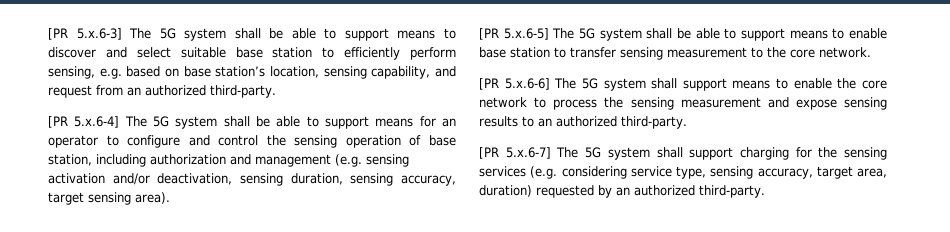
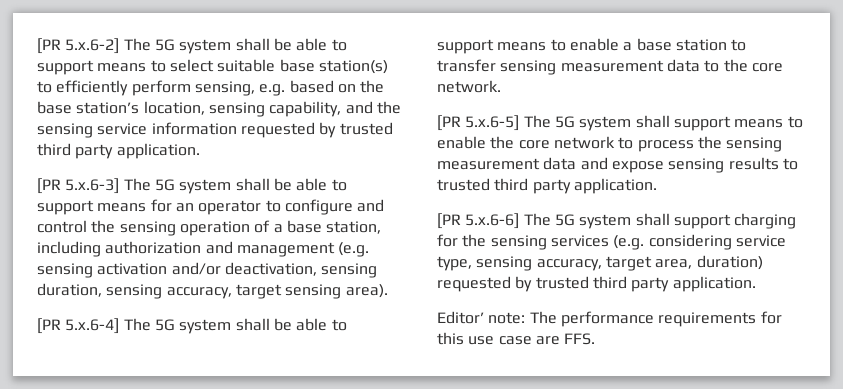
- [PR 5.x.6-3] The 5G system shall be able to support means to discover and select suitable base station to efficiently perform sensing, e.g. based on base station’s location, sensing capability, and request from an authorized third-party.
- [PR 5.x.6-4] The 5G system shall be able to support means for an operator to configure and control the sensing operation of base station, including authorization and management (e.g. sensing activation and/or deactivation, sensing duration, sensing accuracy, target sensing area).
+ [PR 5.x.6-2] The 5G system shall be able to support means to select suitable base station(s) to efficiently perform sensing, e.g. based on the base station’s location, sensing capability, and the sensing service information requested by trusted third party application.
+ [PR 5.x.6-3] The 5G system shall be able to support means for an operator to configure and control the sensing operation of a base station, including authorization and management (e.g. sensing activation and/or deactivation, sensing duration, sensing accuracy, target sensing area).
- [PR 5.x.6-5] The 5G system shall be able to support means to enable base station to transfer sensing measurement to the core network.
+ [PR 5.x.6-4] The 5G system shall be able to support means to enable a base station to transfer sensing measurement data to the core network.
- [PR 5.x.6-6] The 5G system shall support means to enable the core network to process the sensing measurement and expose sensing results to an authorized third-party.
- [PR 5.x.6-7] The 5G system shall support charging for the sensing services (e.g. considering service type, sensing accuracy, target area, duration) requested by an authorized third-party.
+ [PR 5.x.6-5] The 5G system shall support means to enable the core network to process the sensing measurement data and expose sensing results to trusted third party application.
+ [PR 5.x.6-6] The 5G system shall support charging for the sensing services (e.g. considering service type, sensing accuracy, target area, duration) requested by trusted third party application.
+ Editor’ note: The performance requirements for this use case are FFS.

